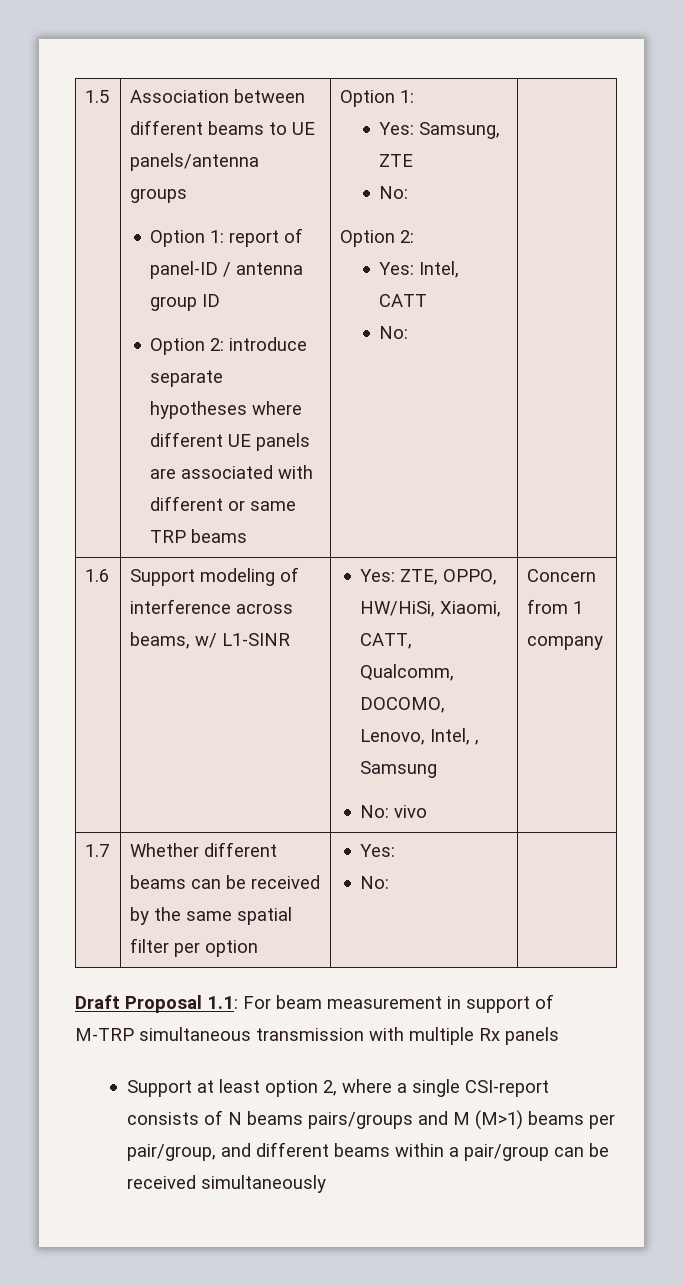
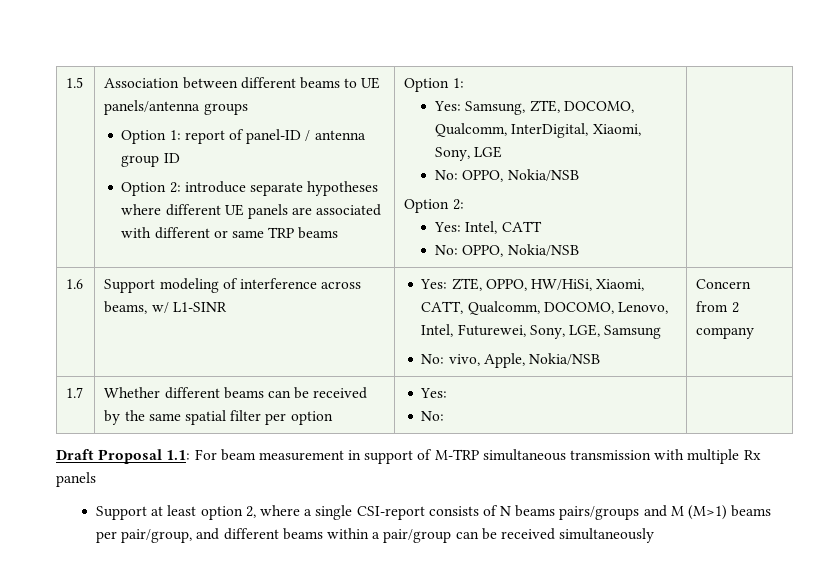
- Yes: Samsung, ZTE
- No:
+ Yes: Samsung, ZTE, DOCOMO, Qualcomm, InterDigital, Xiaomi, Sony, LGE
+ No: OPPO, Nokia/NSB
  Yes: Intel, CATT
- No:
+ No: OPPO, Nokia/NSB
- 1.6 | Support modeling of interference across beams, w/ L1-SINR | Yes: ZTE, OPPO, HW/HiSi, Xiaomi, CATT, Qualcomm, DOCOMO, Lenovo, Intel, , Samsung
- No: vivo | Concern from 1 company
+ 1.6 | Support modeling of interference across beams, w/ L1-SINR | Yes: ZTE, OPPO, HW/HiSi, Xiaomi, CATT, Qualcomm, DOCOMO, Lenovo, Intel, Futurewei, Sony, LGE, Samsung
+ No: vivo, Apple, Nokia/NSB | Concern from 2 company

